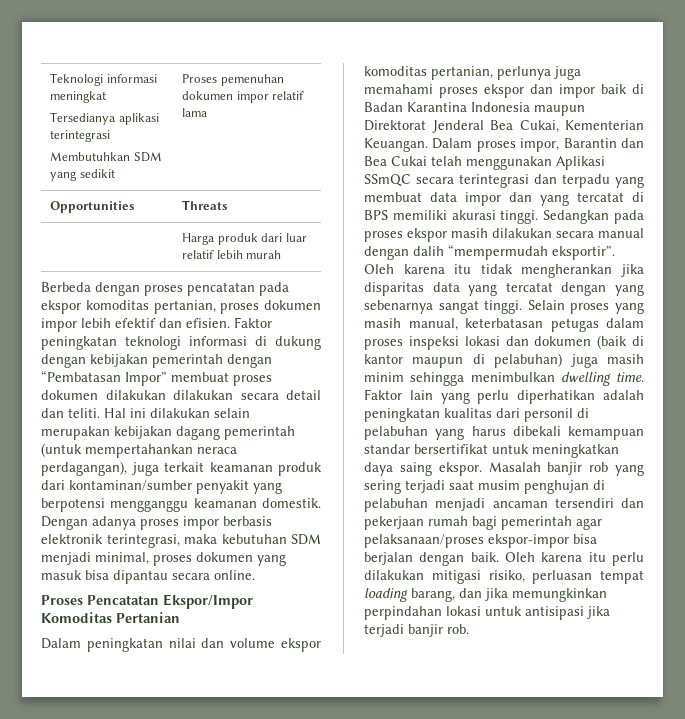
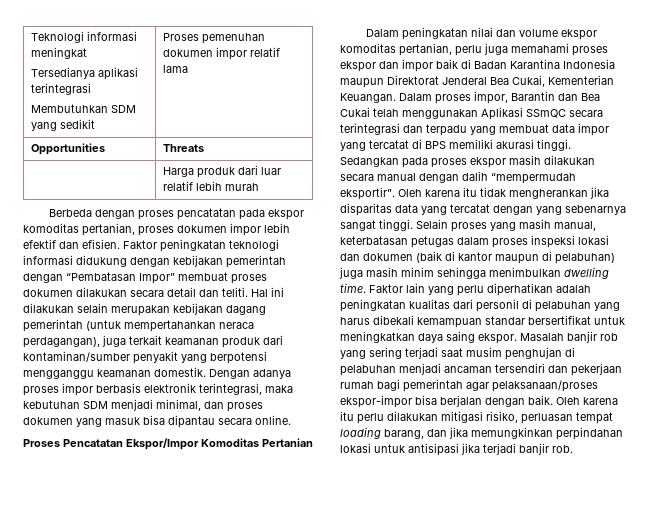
- Faktor peningkatan teknologi informasi di dukung dengan kebijakan pemerintah dengan “Pembatasan Impor” membuat proses dokumen dilakukan dilakukan secara detail dan teliti.
+ Faktor peningkatan teknologi informasi didukung dengan kebijakan pemerintah dengan “Pembatasan Impor” membuat proses dokumen dilakukan secara detail dan teliti.
- Dengan adanya proses impor berbasis elektronik terintegrasi, maka kebutuhan SDM menjadi minimal, proses dokumen yang masuk bisa dipantau secara online.
+ Dengan adanya proses impor berbasis elektronik terintegrasi, maka kebutuhan SDM menjadi minimal, dan proses dokumen yang masuk bisa dipantau secara online.
- Dalam peningkatan nilai dan volume ekspor komoditas pertanian, perlunya juga memahami proses ekspor dan impor baik di Badan Karantina Indonesia maupun Direktorat Jenderal Bea Cukai, Kementerian Keuangan.
+ Dalam peningkatan nilai dan volume ekspor komoditas pertanian, perlu juga memahami proses ekspor dan impor baik di Badan Karantina Indonesia maupun Direktorat Jenderal Bea Cukai, Kementerian Keuangan.
- Dalam proses impor, Barantin dan Bea Cukai telah menggunakan Aplikasi SSmQC secara terintegrasi dan terpadu yang membuat data impor dan yang tercatat di BPS memiliki akurasi tinggi.
+ Dalam proses impor, Barantin dan Bea Cukai telah menggunakan Aplikasi SSmQC secara terintegrasi dan terpadu yang membuat data impor yang tercatat di BPS memiliki akurasi tinggi.

